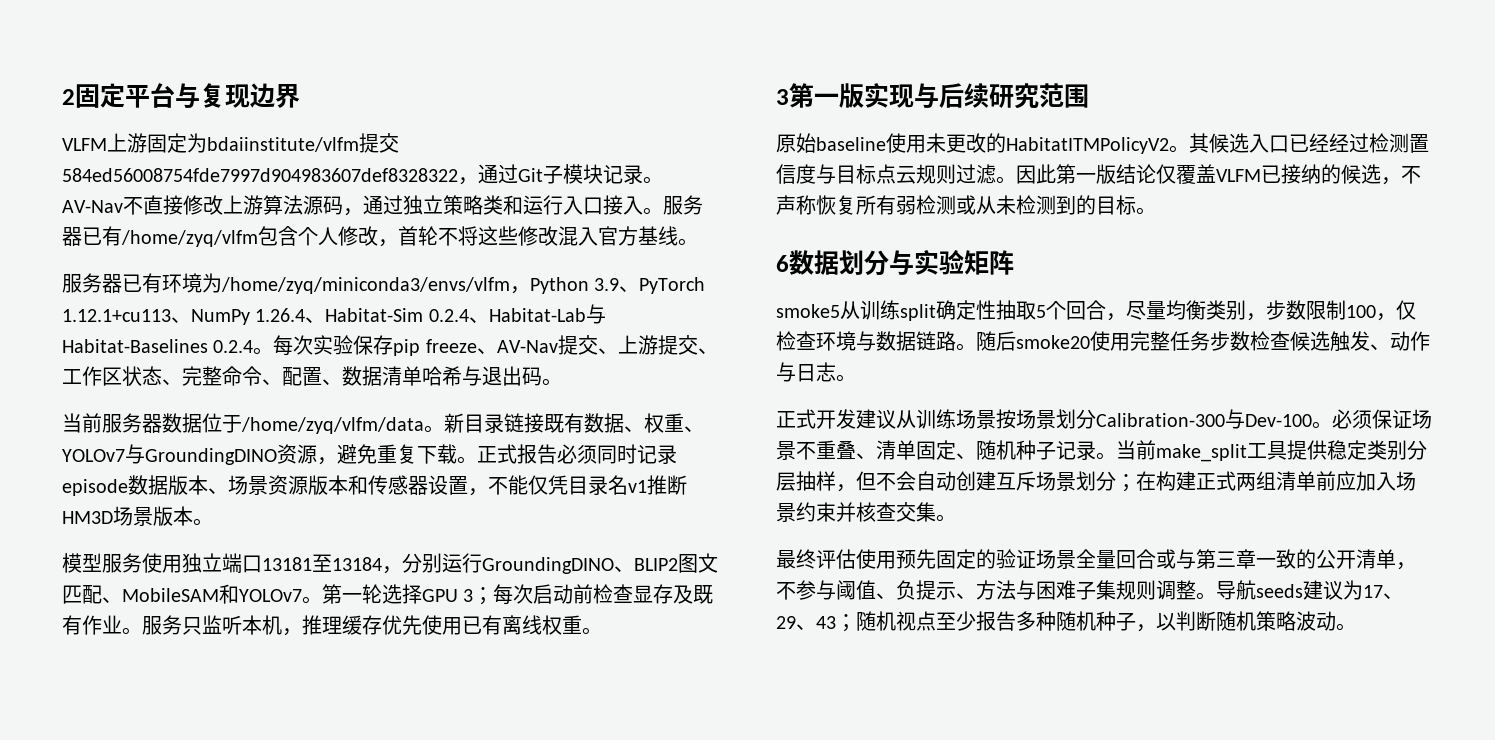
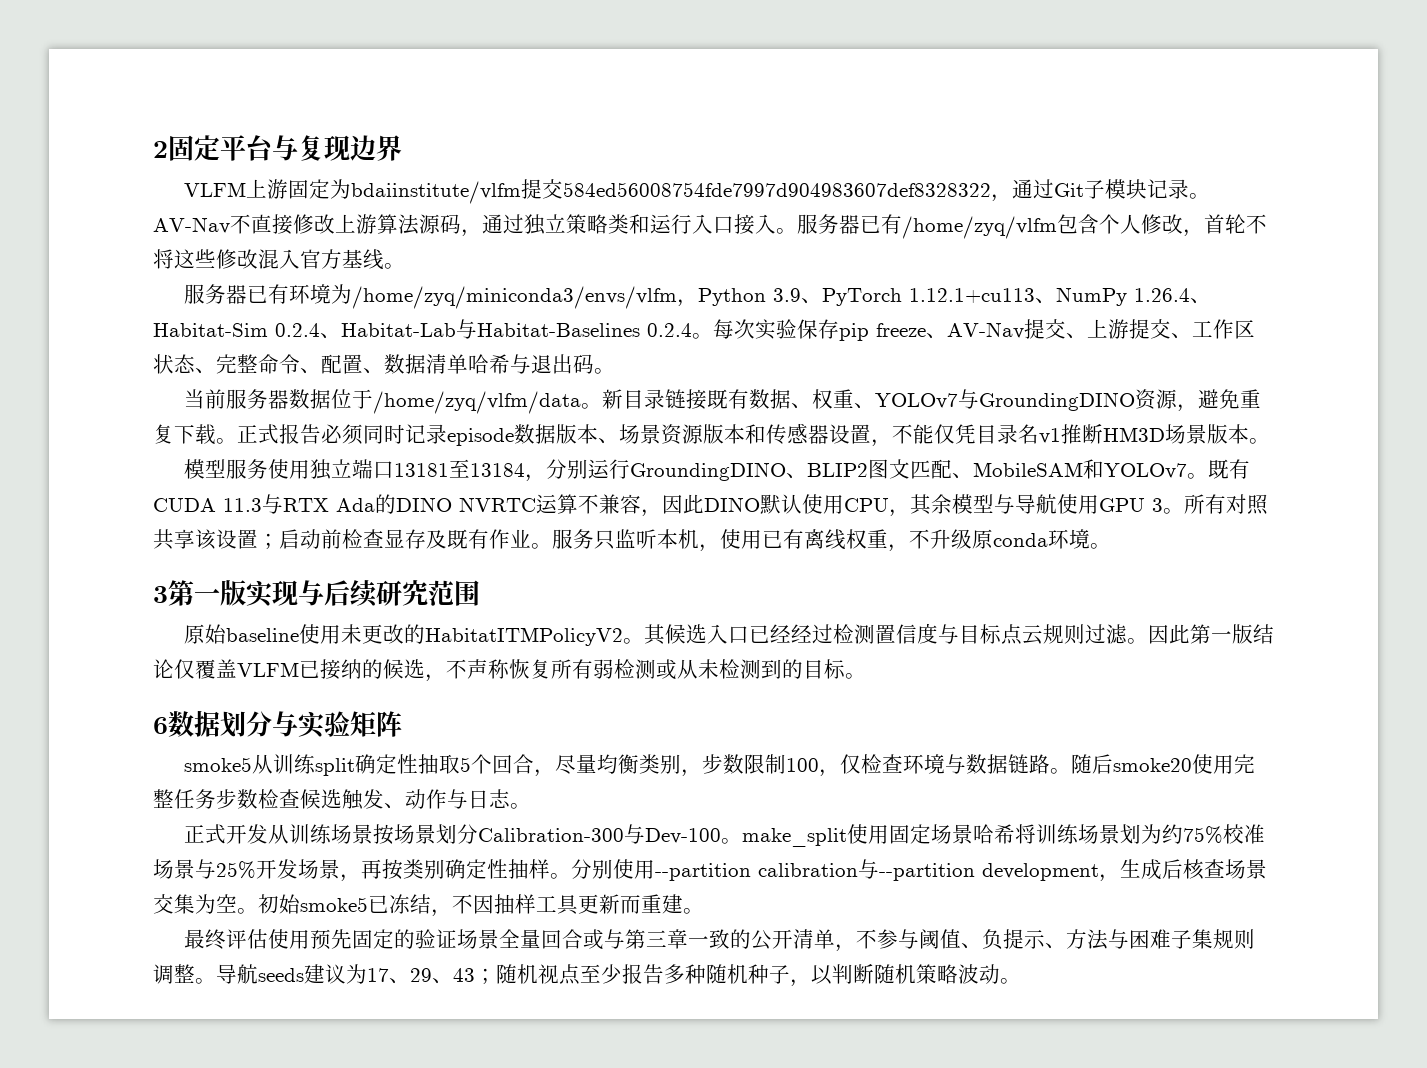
- 第一轮选择GPU 3；每次启动前检查显存及既有作业。
+ 既有CUDA 11.3与RTX Ada的DINO NVRTC运算不兼容，因此DINO默认使用CPU，其余模型与导航使用GPU 3。所有对照共享该设置；启动前检查显存及既有作业。
- 服务只监听本机，推理缓存优先使用已有离线权重。
+ 服务只监听本机，使用已有离线权重，不升级原conda环境。
- 正式开发建议从训练场景按场景划分Calibration-300与Dev-100。必须保证场景不重叠、清单固定、随机种子记录。当前make_split工具提供稳定类别分层抽样，但不会自动创建互斥场景划分；在构建正式两组清单前应加入场景约束并核查交集。
+ 正式开发从训练场景按场景划分Calibration-300与Dev-100。make_split使用固定场景哈希将训练场景划为约75%校准场景与25%开发场景，再按类别确定性抽样。分别使用--partition calibration与--partition development，生成后核查场景交集为空。初始smoke5已冻结，不因抽样工具更新而重建。

